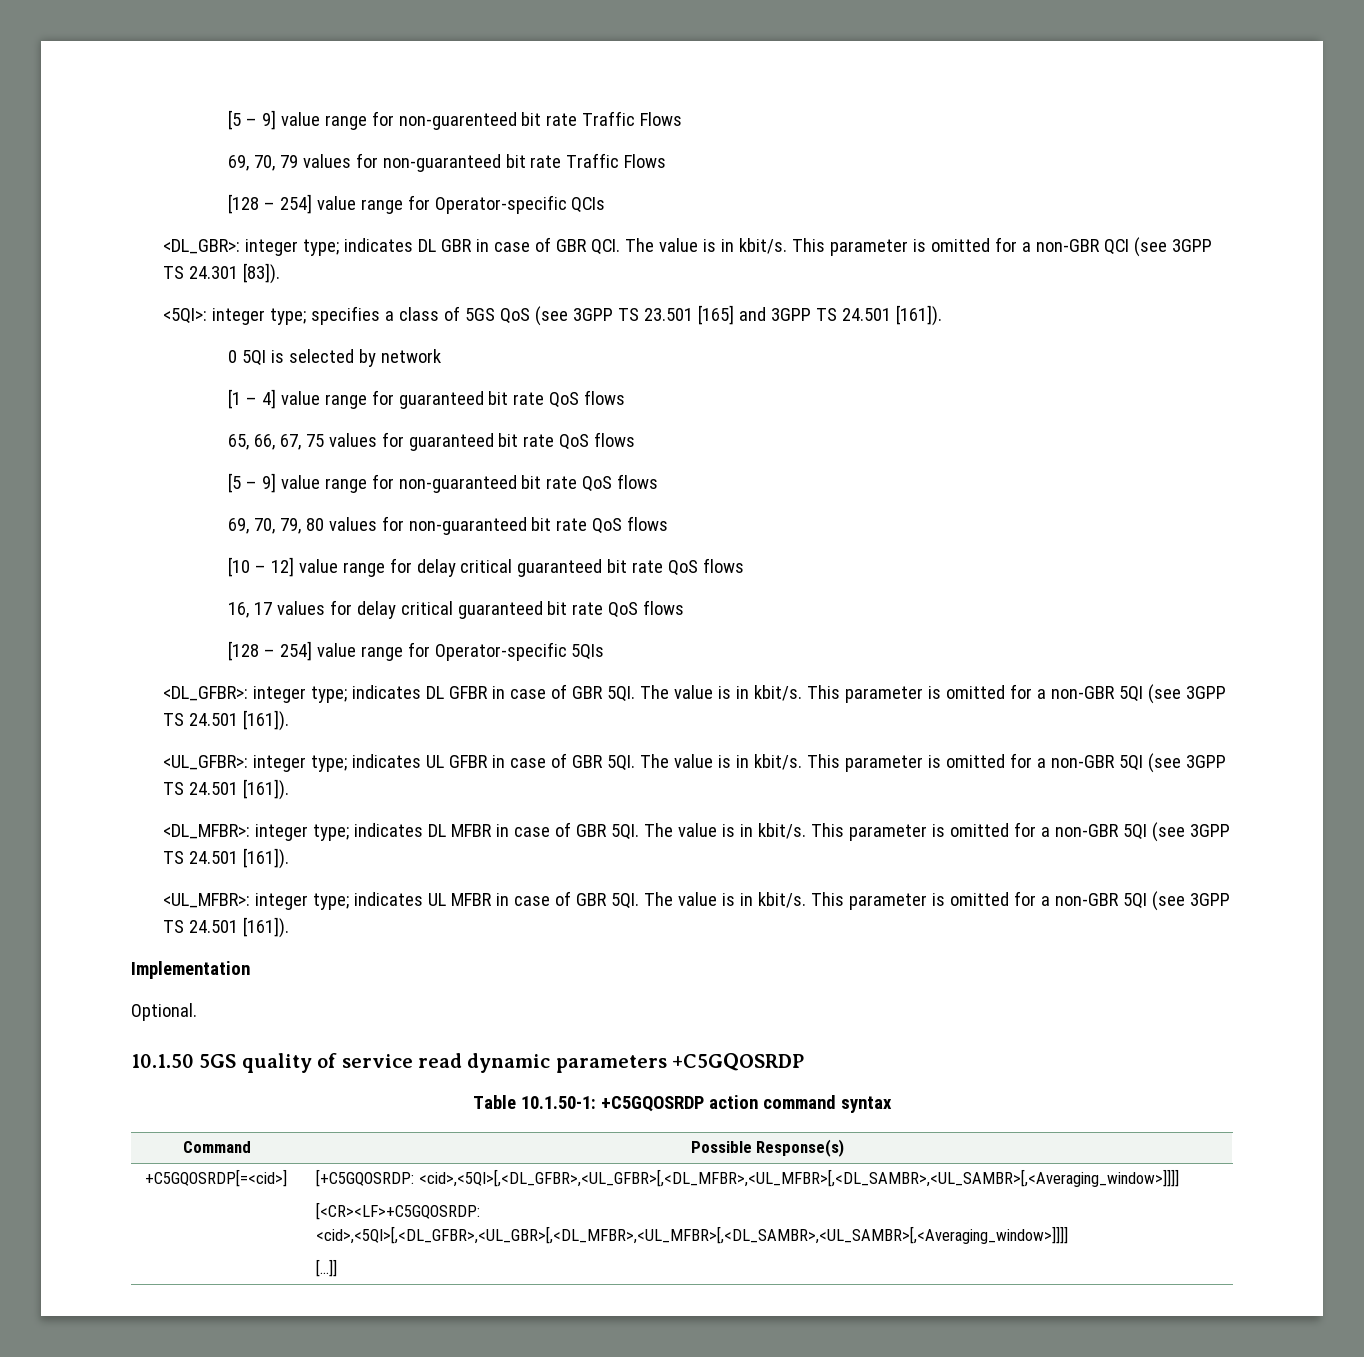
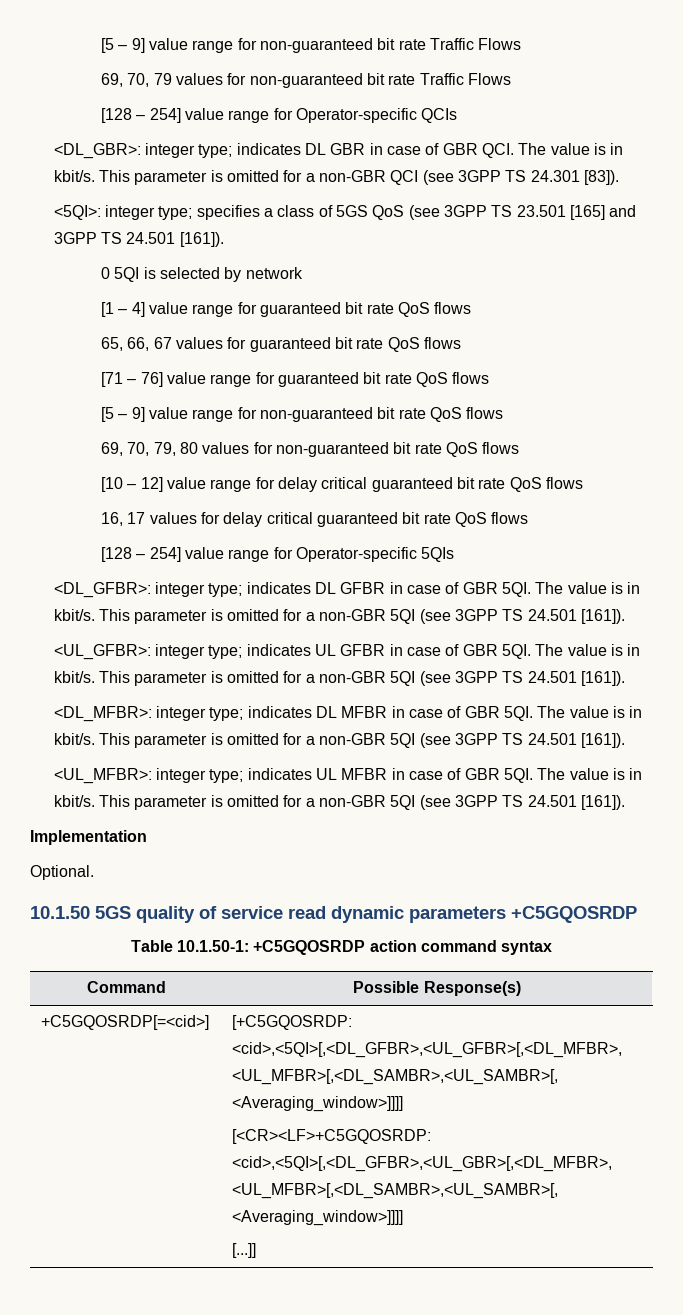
- [5 – 9] value range for non-guarenteed bit rate Traffic Flows
+ [5 – 9] value range for non-guaranteed bit rate Traffic Flows
- 65, 66, 67, 75 values for guaranteed bit rate QoS flows
+ 65, 66, 67 values for guaranteed bit rate QoS flows
+ [71 – 76] value range for guaranteed bit rate QoS flows

